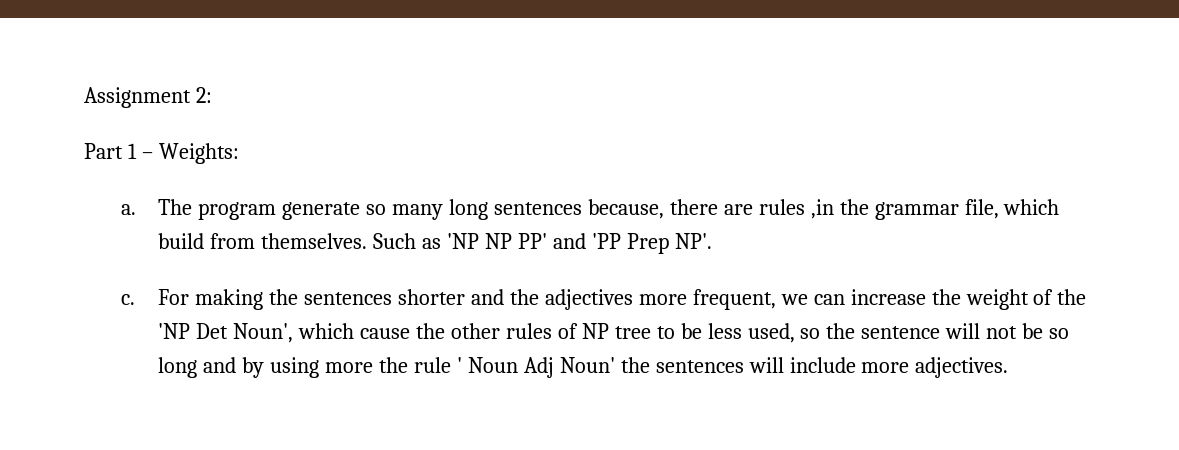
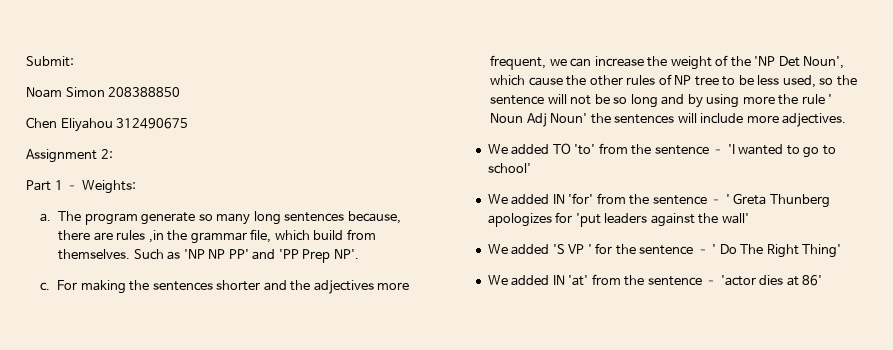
+ Submit:
+ Noam Simon 208388850
+ Chen Eliyahou 312490675
+ We added TO 'to' from the sentence – 'I wanted to go to school'
+ We added IN 'for' from the sentence – ' Greta Thunberg apologizes for 'put leaders against the wall'
+ We added 'S VP ' for the sentence – ' Do The Right Thing'
+ We added IN 'at' from the sentence – 'actor dies at 86'

